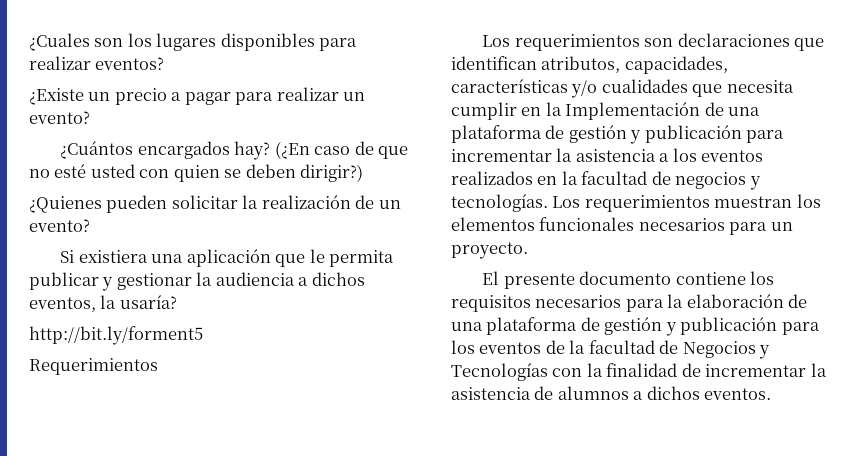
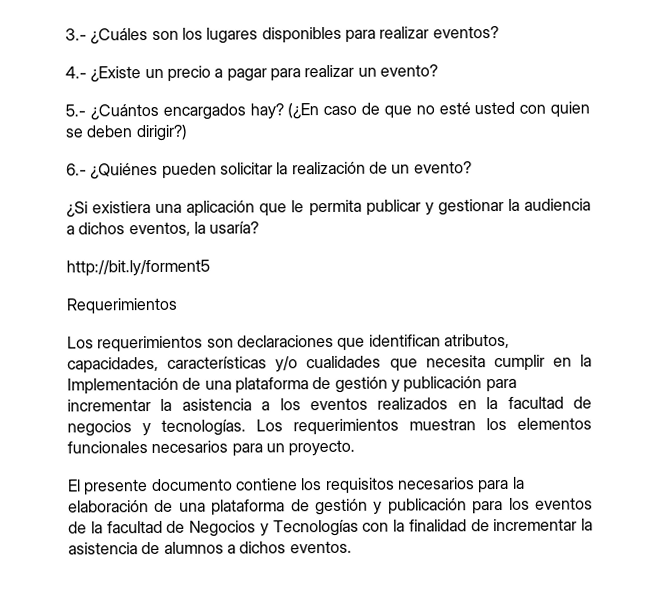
- ¿Cuales son los lugares disponibles para realizar eventos?
+ 3.- ¿Cuáles son los lugares disponibles para realizar eventos?
- ¿Existe un precio a pagar para realizar un evento?
+ 4.- ¿Existe un precio a pagar para realizar un evento?
- ¿Cuántos encargados hay?
+ 5.- ¿Cuántos encargados hay?
- ¿Quienes pueden solicitar la realización de un evento?
+ 6.- ¿Quiénes pueden solicitar la realización de un evento?
- Si existiera una aplicación que le permita publicar y gestionar la audiencia a dichos eventos, la usaría?
+ ¿Si existiera una aplicación que le permita publicar y gestionar la audiencia a dichos eventos, la usaría?

